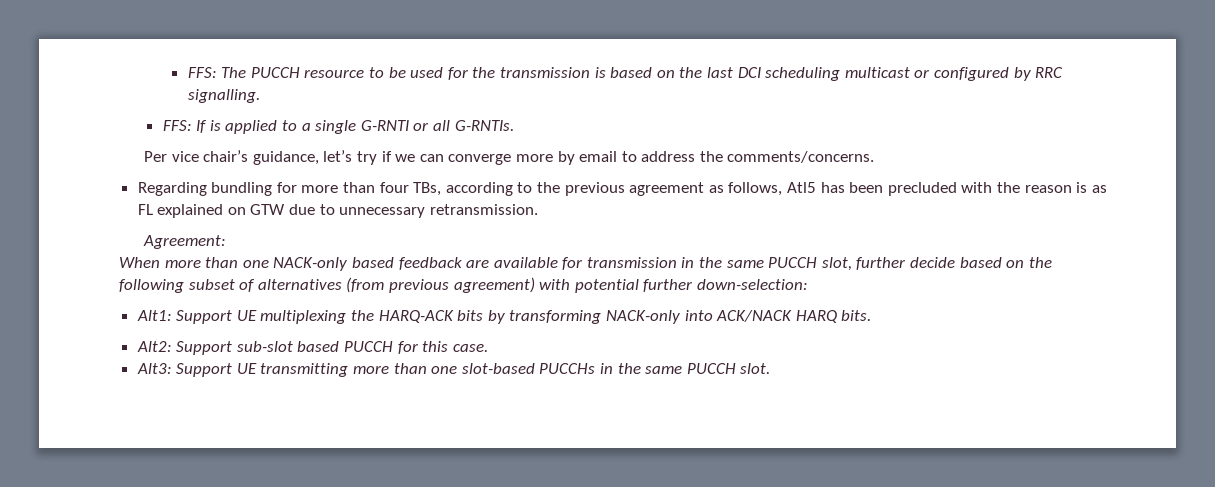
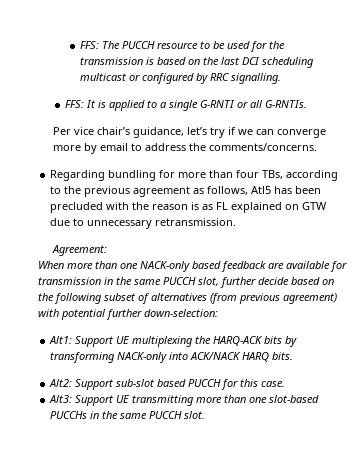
- FFS: If is applied to a single G-RNTI or all G-RNTIs.
+ FFS: It is applied to a single G-RNTI or all G-RNTIs.

